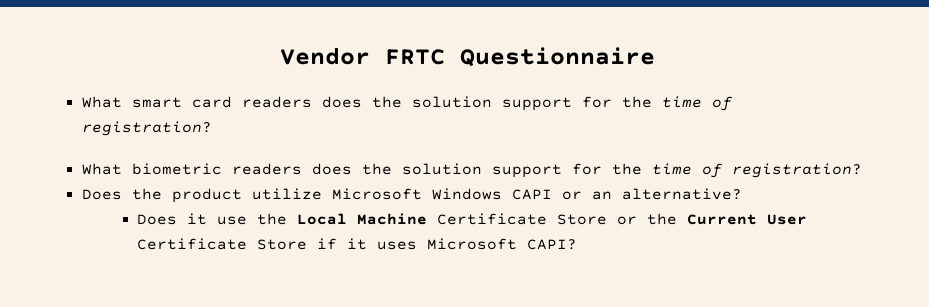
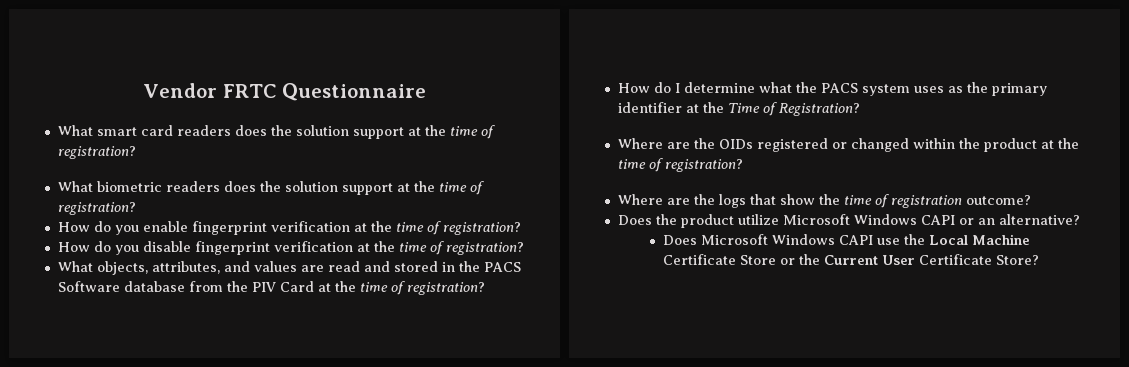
- What smart card readers does the solution support for the time of registration?
+ What smart card readers does the solution support at the time of registration?
- What biometric readers does the solution support for the time of registration?
+ What biometric readers does the solution support at the time of registration?
+ How do you enable fingerprint verification at the time of registration?
+ How do you disable fingerprint verification at the time of registration?
+ What objects, attributes, and values are read and stored in the PACS Software database from the PIV Card at the time of registration?
+ How do I determine what the PACS system uses as the primary identifier at the Time of Registration?
+ Where are the OIDs registered or changed within the product at the time of registration?
+ Where are the logs that show the time of registration outcome?
- Does it use the Local Machine Certificate Store or the Current User Certificate Store if it uses Microsoft CAPI?
+ Does Microsoft Windows CAPI use the Local Machine Certificate Store or the Current User Certificate Store?

